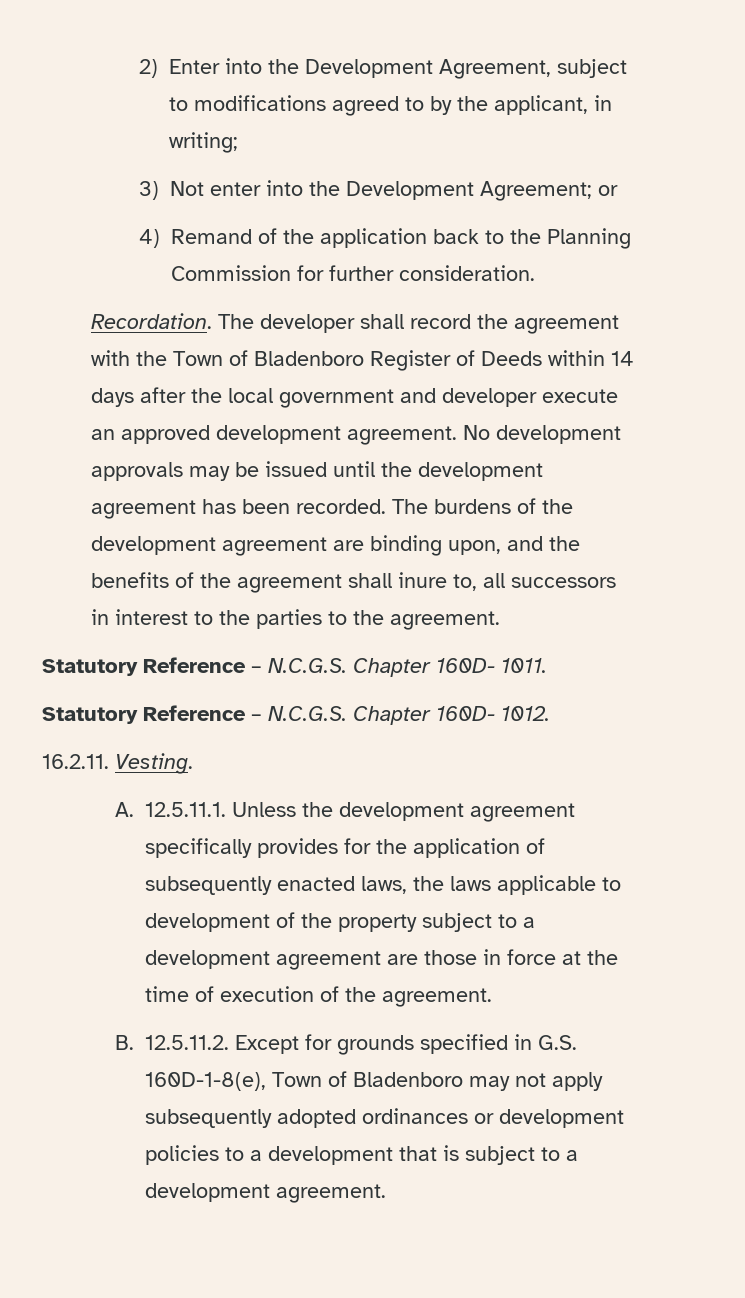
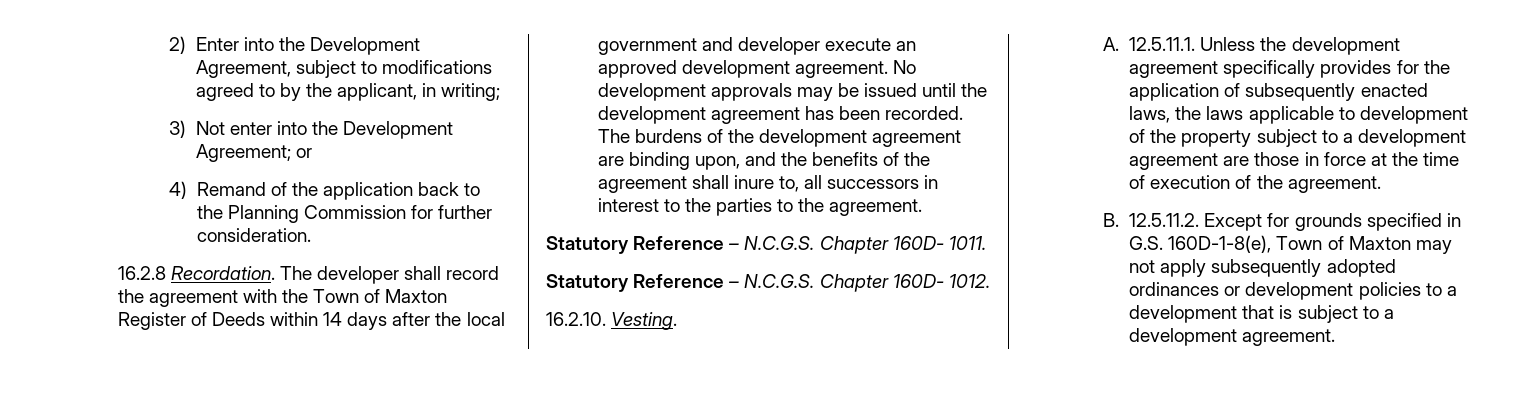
- Recordation.
+ 16.2.8 Recordation.
- The developer shall record the agreement with the Town of Bladenboro Register of Deeds within 14 days after the local government and developer execute an approved development agreement.
+ The developer shall record the agreement with the Town of Maxton Register of Deeds within 14 days after the local government and developer execute an approved development agreement.
- 16.2.11. Vesting.
+ 16.2.10. Vesting.
- B. 12.5.11.2. Except for grounds specified in G.S. 160D-1-8(e), Town of Bladenboro may not apply subsequently adopted ordinances or development policies to a development that is subject to a development agreement.
+ B. 12.5.11.2. Except for grounds specified in G.S. 160D-1-8(e), Town of Maxton may not apply subsequently adopted ordinances or development policies to a development that is subject to a development agreement.

